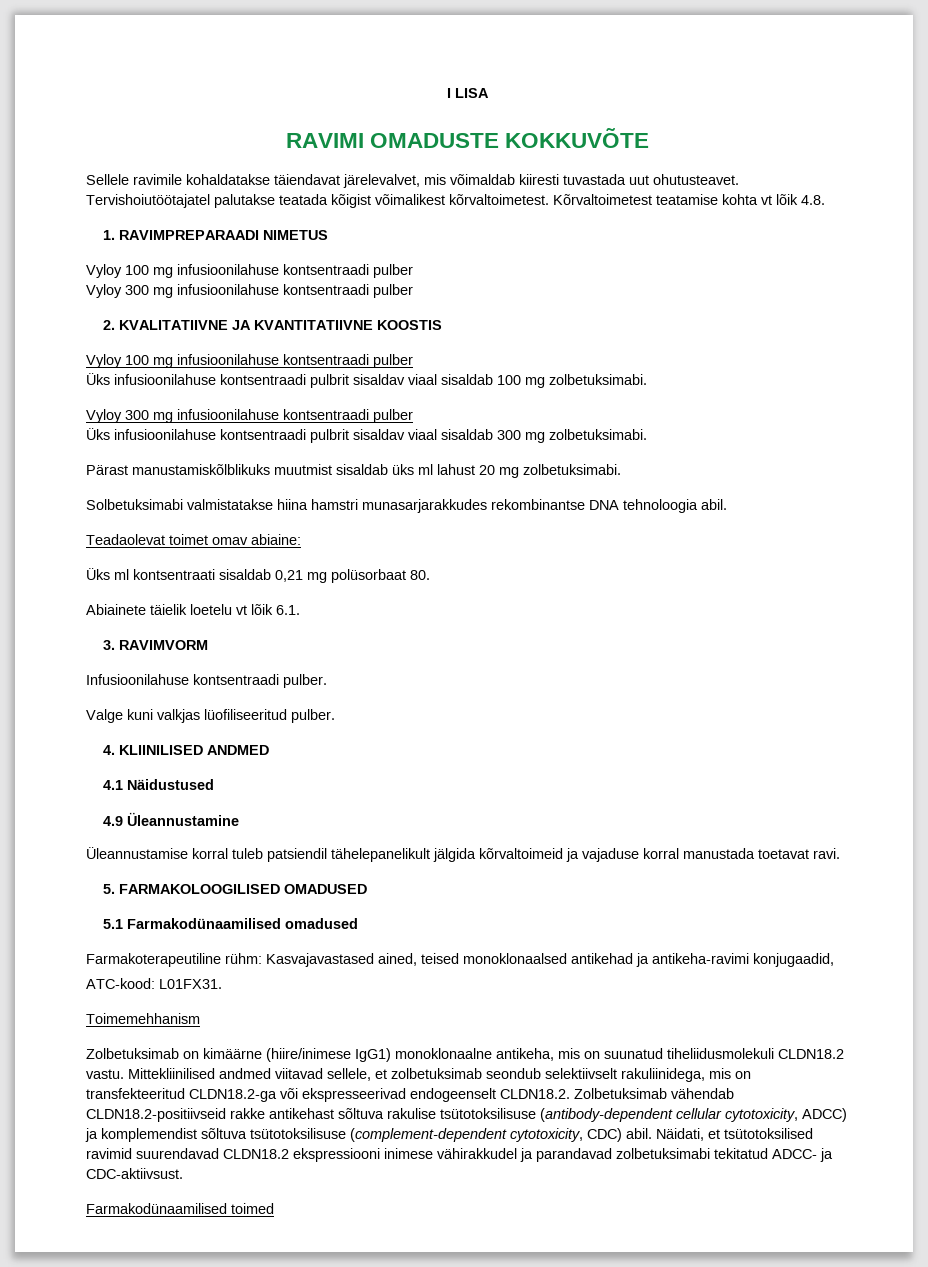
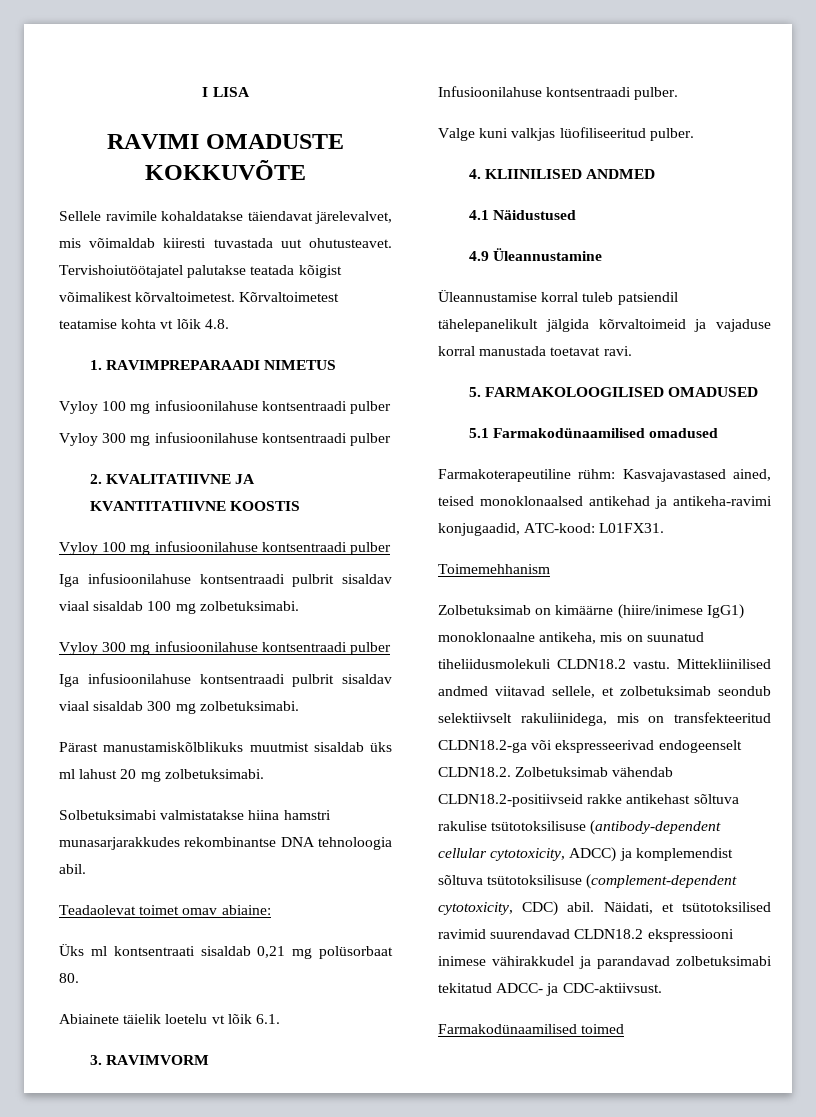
- Üks infusioonilahuse kontsentraadi pulbrit sisaldav viaal sisaldab 100 mg zolbetuksimabi.
+ Iga infusioonilahuse kontsentraadi pulbrit sisaldav viaal sisaldab 100 mg zolbetuksimabi.
- Üks infusioonilahuse kontsentraadi pulbrit sisaldav viaal sisaldab 300 mg zolbetuksimabi.
+ Iga infusioonilahuse kontsentraadi pulbrit sisaldav viaal sisaldab 300 mg zolbetuksimabi.
- Farmakoterapeutiline rühm: Kasvajavastased ained, teised monoklonaalsed antikehad ja antikeha-ravimi konjugaadid,
- ATC-kood: L01FX31.
+ Farmakoterapeutiline rühm: Kasvajavastased ained, teised monoklonaalsed antikehad ja antikeha-ravimi konjugaadid, ATC-kood: L01FX31.

